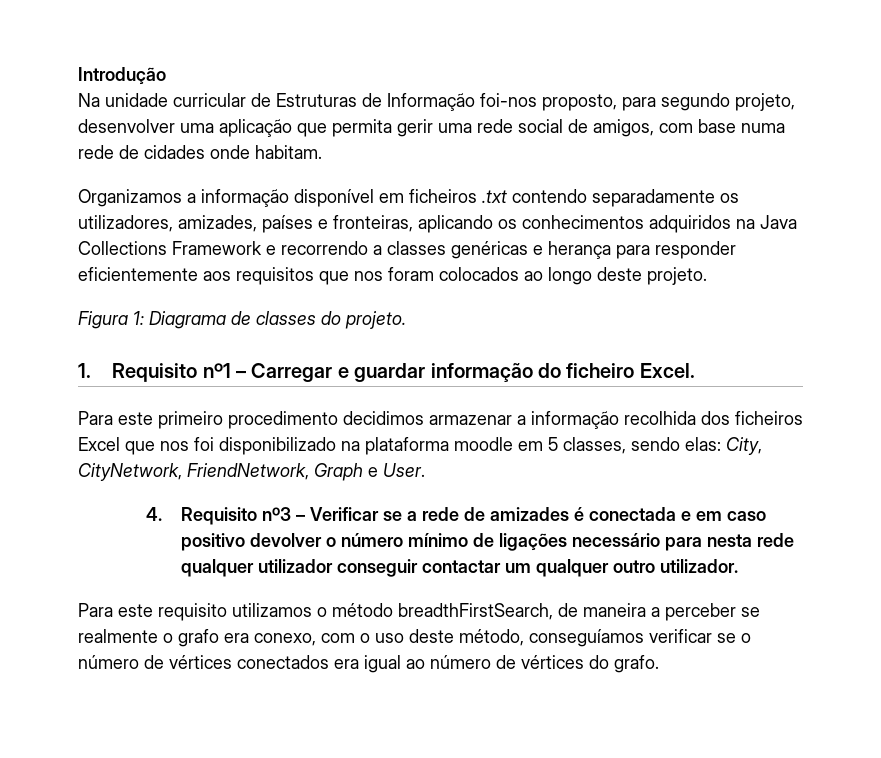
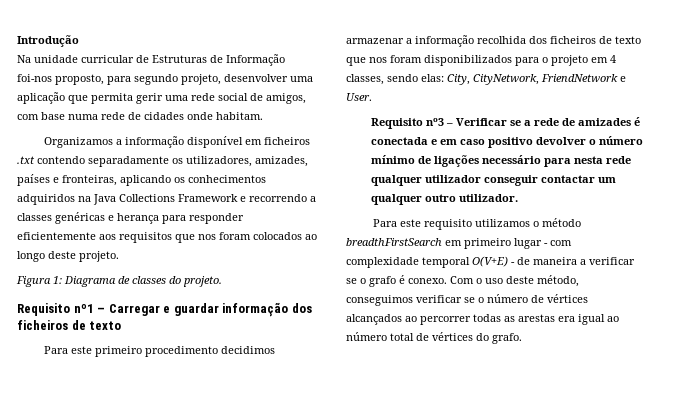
- 1. Requisito nº1 – Carregar e guardar informação do ficheiro Excel.
+ Requisito nº1 – Carregar e guardar informação dos ficheiros de texto
- Para este primeiro procedimento decidimos armazenar a informação recolhida dos ficheiros Excel que nos foi disponibilizado na plataforma moodle em 5 classes, sendo elas: City, CityNetwork, FriendNetwork, Graph e User.
+ Para este primeiro procedimento decidimos armazenar a informação recolhida dos ficheiros de texto que nos foram disponibilizados para o projeto em 4 classes, sendo elas: City, CityNetwork, FriendNetwork e User.
- 4. Requisito nº3 – Verificar se a rede de amizades é conectada e em caso positivo devolver o número mínimo de ligações necessário para nesta rede qualquer utilizador conseguir contactar um qualquer outro utilizador.
+ Requisito nº3 – Verificar se a rede de amizades é conectada e em caso positivo devolver o número mínimo de ligações necessário para nesta rede qualquer utilizador conseguir contactar um qualquer outro utilizador.
- Para este requisito utilizamos o método breadthFirstSearch, de maneira a perceber se realmente o grafo era conexo, com o uso deste método, conseguíamos verificar se o número de vértices conectados era igual ao número de vértices do grafo.
+ Para este requisito utilizamos o método breadthFirstSearch em primeiro lugar - com complexidade temporal O(V+E) - de maneira a verificar se o grafo é conexo. Com o uso deste método, conseguimos verificar se o número de vértices alcançados ao percorrer todas as arestas era igual ao número total de vértices do grafo.

